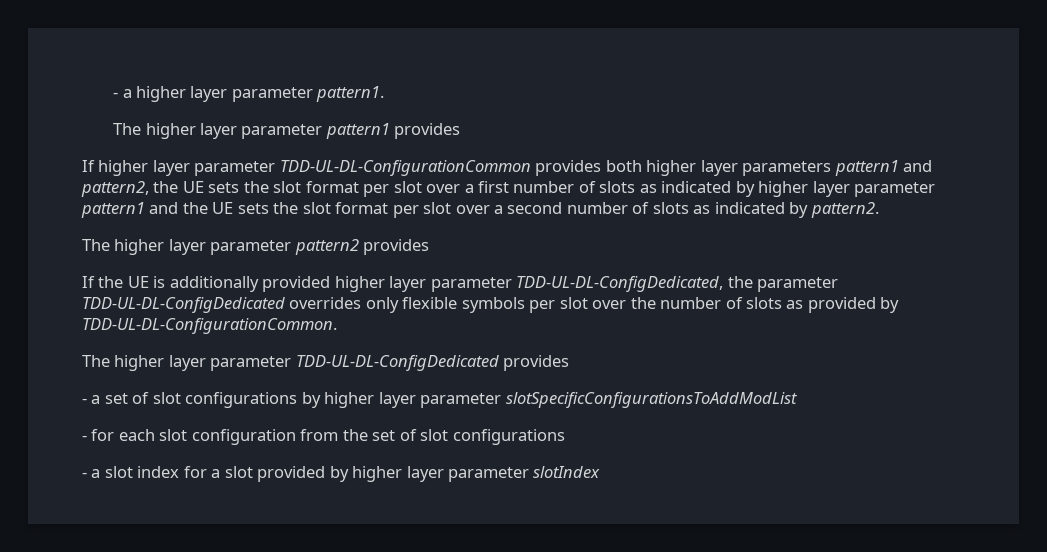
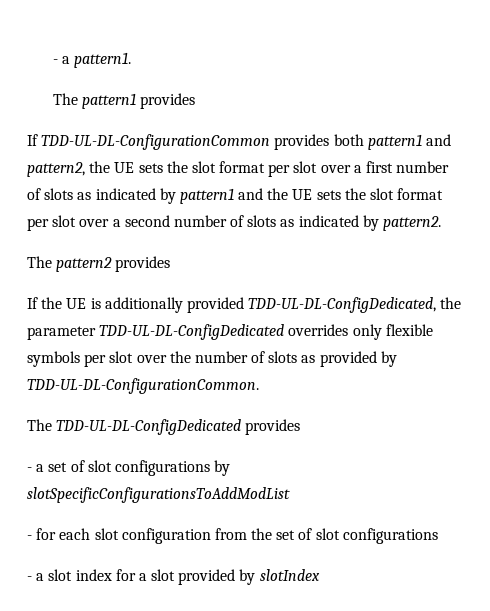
- - a higher layer parameter pattern1.
+ - a pattern1.
- The higher layer parameter pattern1 provides
+ The pattern1 provides
- If higher layer parameter TDD-UL-DL-ConfigurationCommon provides both higher layer parameters pattern1 and pattern2, the UE sets the slot format per slot over a first number of slots as indicated by higher layer parameter pattern1 and the UE sets the slot format per slot over a second number of slots as indicated by pattern2.
+ If TDD-UL-DL-ConfigurationCommon provides both pattern1 and pattern2, the UE sets the slot format per slot over a first number of slots as indicated by pattern1 and the UE sets the slot format per slot over a second number of slots as indicated by pattern2.
- The higher layer parameter pattern2 provides
+ The pattern2 provides
- If the UE is additionally provided higher layer parameter TDD-UL-DL-ConfigDedicated, the parameter TDD-UL-DL-ConfigDedicated overrides only flexible symbols per slot over the number of slots as provided by TDD-UL-DL-ConfigurationCommon.
+ If the UE is additionally provided TDD-UL-DL-ConfigDedicated, the parameter TDD-UL-DL-ConfigDedicated overrides only flexible symbols per slot over the number of slots as provided by TDD-UL-DL-ConfigurationCommon.
- The higher layer parameter TDD-UL-DL-ConfigDedicated provides
+ The TDD-UL-DL-ConfigDedicated provides
- - a set of slot configurations by higher layer parameter slotSpecificConfigurationsToAddModList
+ - a set of slot configurations by slotSpecificConfigurationsToAddModList
- - a slot index for a slot provided by higher layer parameter slotIndex
+ - a slot index for a slot provided by slotIndex

